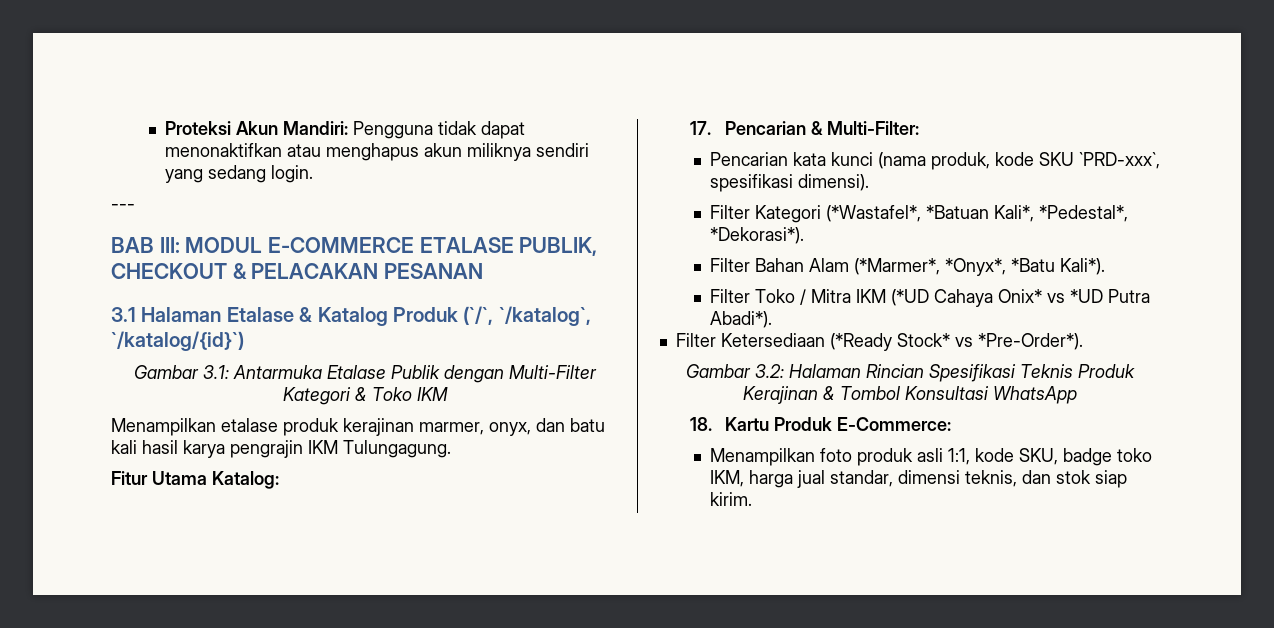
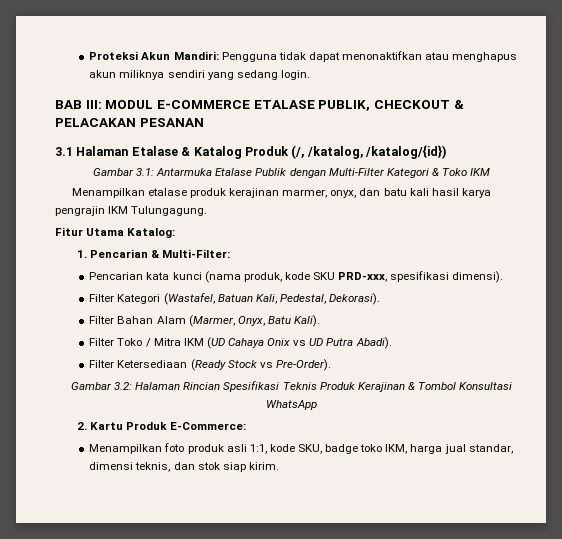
- ---
- 3.1 Halaman Etalase & Katalog Produk (`/`, `/katalog`, `/katalog/{id}`)
+ 3.1 Halaman Etalase & Katalog Produk (/, /katalog, /katalog/{id})
- 17. Pencarian & Multi-Filter:
+ 1. Pencarian & Multi-Filter:
- Pencarian kata kunci (nama produk, kode SKU `PRD-xxx`, spesifikasi dimensi).
+ Pencarian kata kunci (nama produk, kode SKU PRD-xxx, spesifikasi dimensi).
- Filter Kategori (*Wastafel*, *Batuan Kali*, *Pedestal*, *Dekorasi*).
+ Filter Kategori (Wastafel, Batuan Kali, Pedestal, Dekorasi).
- Filter Bahan Alam (*Marmer*, *Onyx*, *Batu Kali*).
+ Filter Bahan Alam (Marmer, Onyx, Batu Kali).
- Filter Toko / Mitra IKM (*UD Cahaya Onix* vs *UD Putra Abadi*).
- Filter Ketersediaan (*Ready Stock* vs *Pre-Order*).
+ Filter Toko / Mitra IKM (UD Cahaya Onix vs UD Putra Abadi).
+ Filter Ketersediaan (Ready Stock vs Pre-Order).
- 18. Kartu Produk E-Commerce:
+ 2. Kartu Produk E-Commerce:

